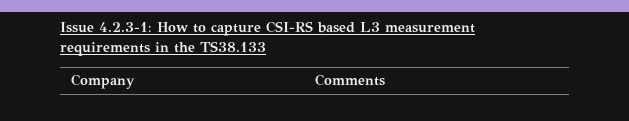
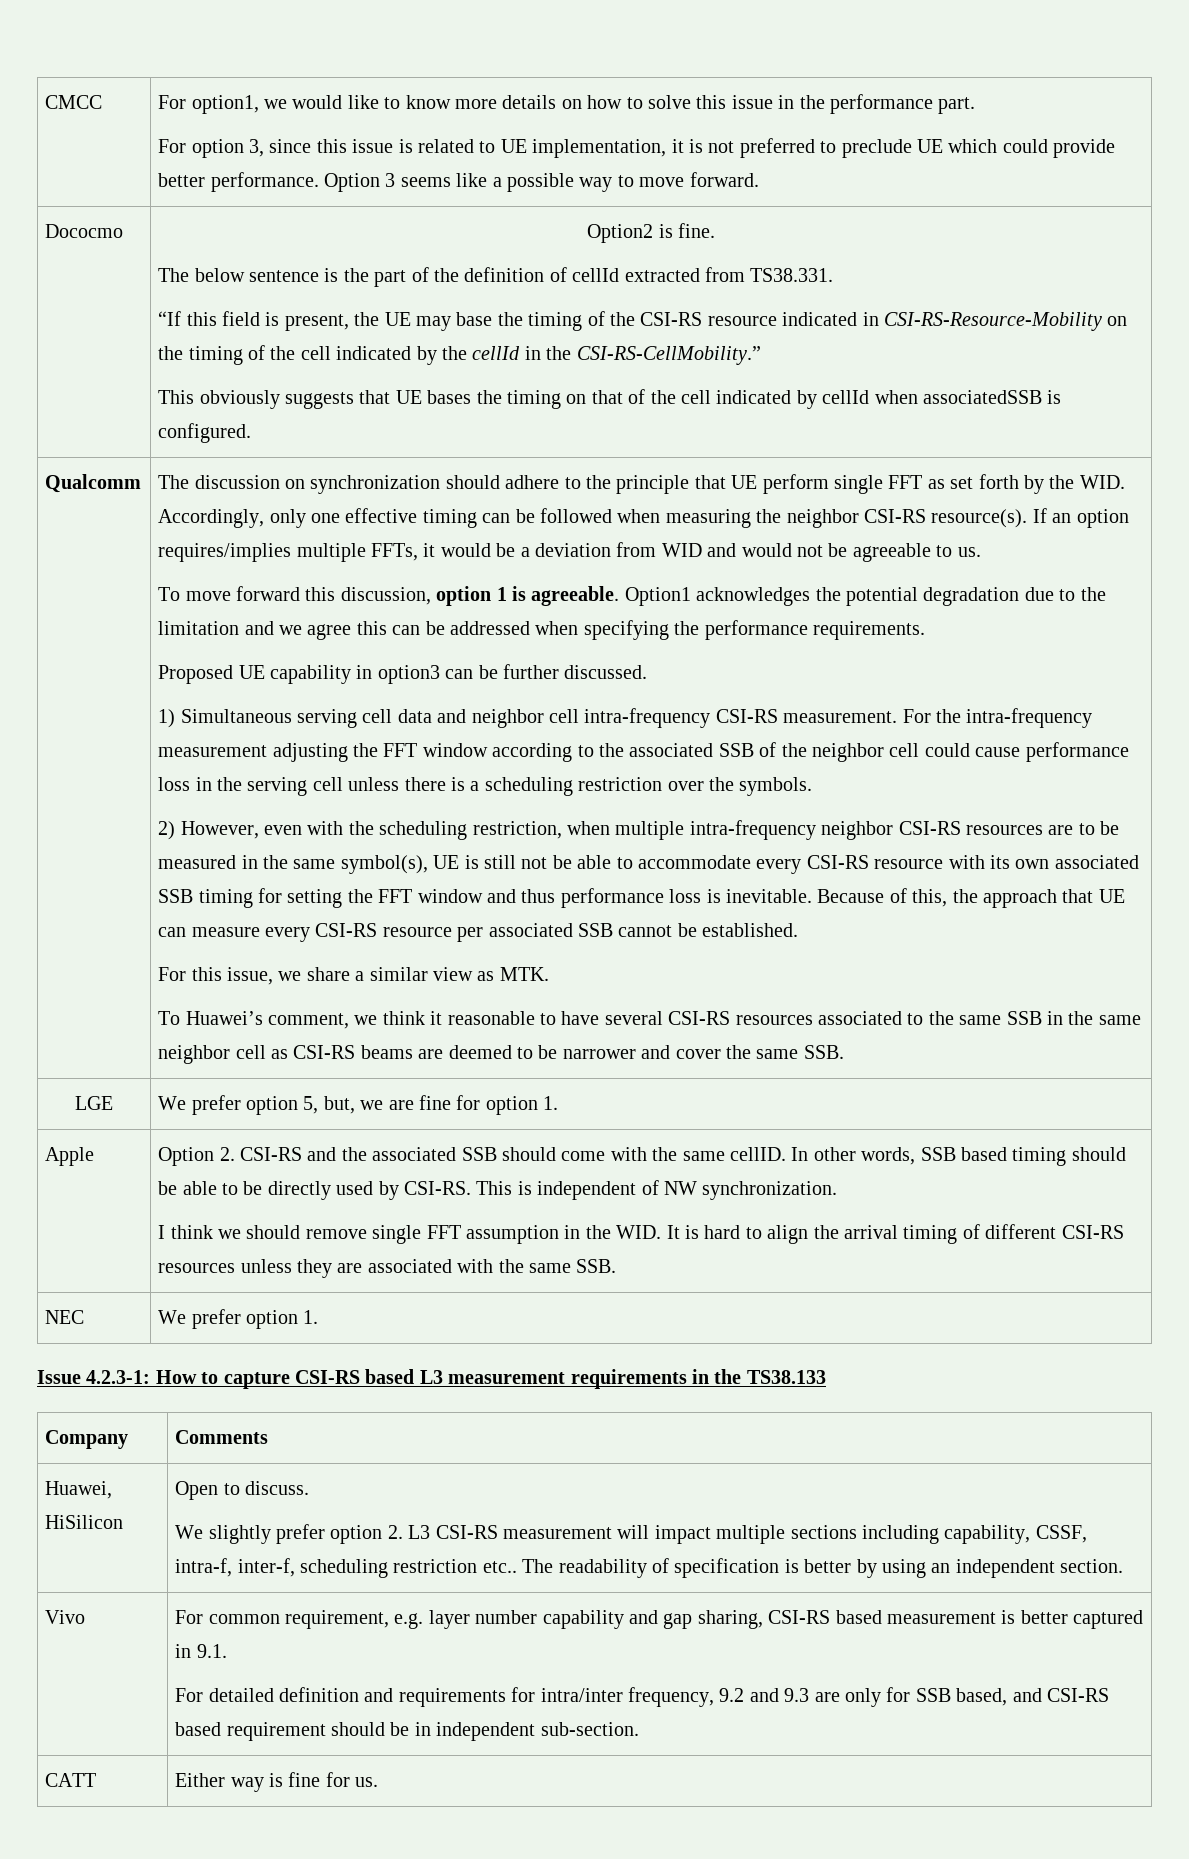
+ CMCC | For option1, we would like to know more details on how to solve this issue in the performance part.
+ For option 3, since this issue is related to UE implementation, it is not preferred to preclude UE which could provide better performance. Option 3 seems like a possible way to move forward.
+ Dococmo | Option2 is fine.
+ The below sentence is the part of the definition of cellId extracted from TS38.331.
+ “If this field is present, the UE may base the timing of the CSI-RS resource indicated in CSI-RS-Resource-Mobility on the timing of the cell indicated by the cellId in the CSI-RS-CellMobility.”
+ This obviously suggests that UE bases the timing on that of the cell indicated by cellId when associatedSSB is configured.
+ Qualcomm | The discussion on synchronization should adhere to the principle that UE perform single FFT as set forth by the WID. Accordingly, only one effective timing can be followed when measuring the neighbor CSI-RS resource(s). If an option requires/implies multiple FFTs, it would be a deviation from WID and would not be agreeable to us.
+ To move forward this discussion, option 1 is agreeable. Option1 acknowledges the potential degradation due to the limitation and we agree this can be addressed when specifying the performance requirements.
+ Proposed UE capability in option3 can be further discussed.
+ 1) Simultaneous serving cell data and neighbor cell intra-frequency CSI-RS measurement. For the intra-frequency measurement adjusting the FFT window according to the associated SSB of the neighbor cell could cause performance loss in the serving cell unless there is a scheduling restriction over the symbols.
+ 2) However, even with the scheduling restriction, when multiple intra-frequency neighbor CSI-RS resources are to be measured in the same symbol(s), UE is still not be able to accommodate every CSI-RS resource with its own associated SSB timing for setting the FFT window and thus performance loss is inevitable. Because of this, the approach that UE can measure every CSI-RS resource per associated SSB cannot be established.
+ For this issue, we share a similar view as MTK.
+ To Huawei’s comment, we think it reasonable to have several CSI-RS resources associated to the same SSB in the same neighbor cell as CSI-RS beams are deemed to be narrower and cover the same SSB.
+ LGE | We prefer option 5, but, we are fine for option 1.
+ Apple | Option 2. CSI-RS and the associated SSB should come with the same cellID. In other words, SSB based timing should be able to be directly used by CSI-RS. This is independent of NW synchronization.
+ I think we should remove single FFT assumption in the WID. It is hard to align the arrival timing of different CSI-RS resources unless they are associated with the same SSB.
+ NEC | We prefer option 1.
+ Huawei, HiSilicon | Open to discuss.
+ We slightly prefer option 2. L3 CSI-RS measurement will impact multiple sections including capability, CSSF, intra-f, inter-f, scheduling restriction etc.. The readability of specification is better by using an independent section.
+ Vivo | For common requirement, e.g. layer number capability and gap sharing, CSI-RS based measurement is better captured in 9.1.
+ For detailed definition and requirements for intra/inter frequency, 9.2 and 9.3 are only for SSB based, and CSI-RS based requirement should be in independent sub-section.
+ CATT | Either way is fine for us.

